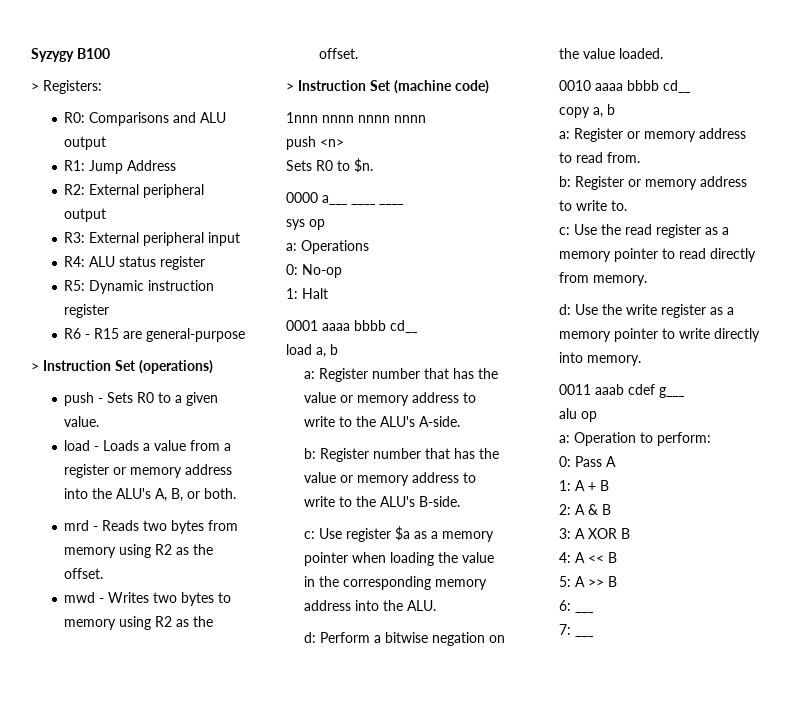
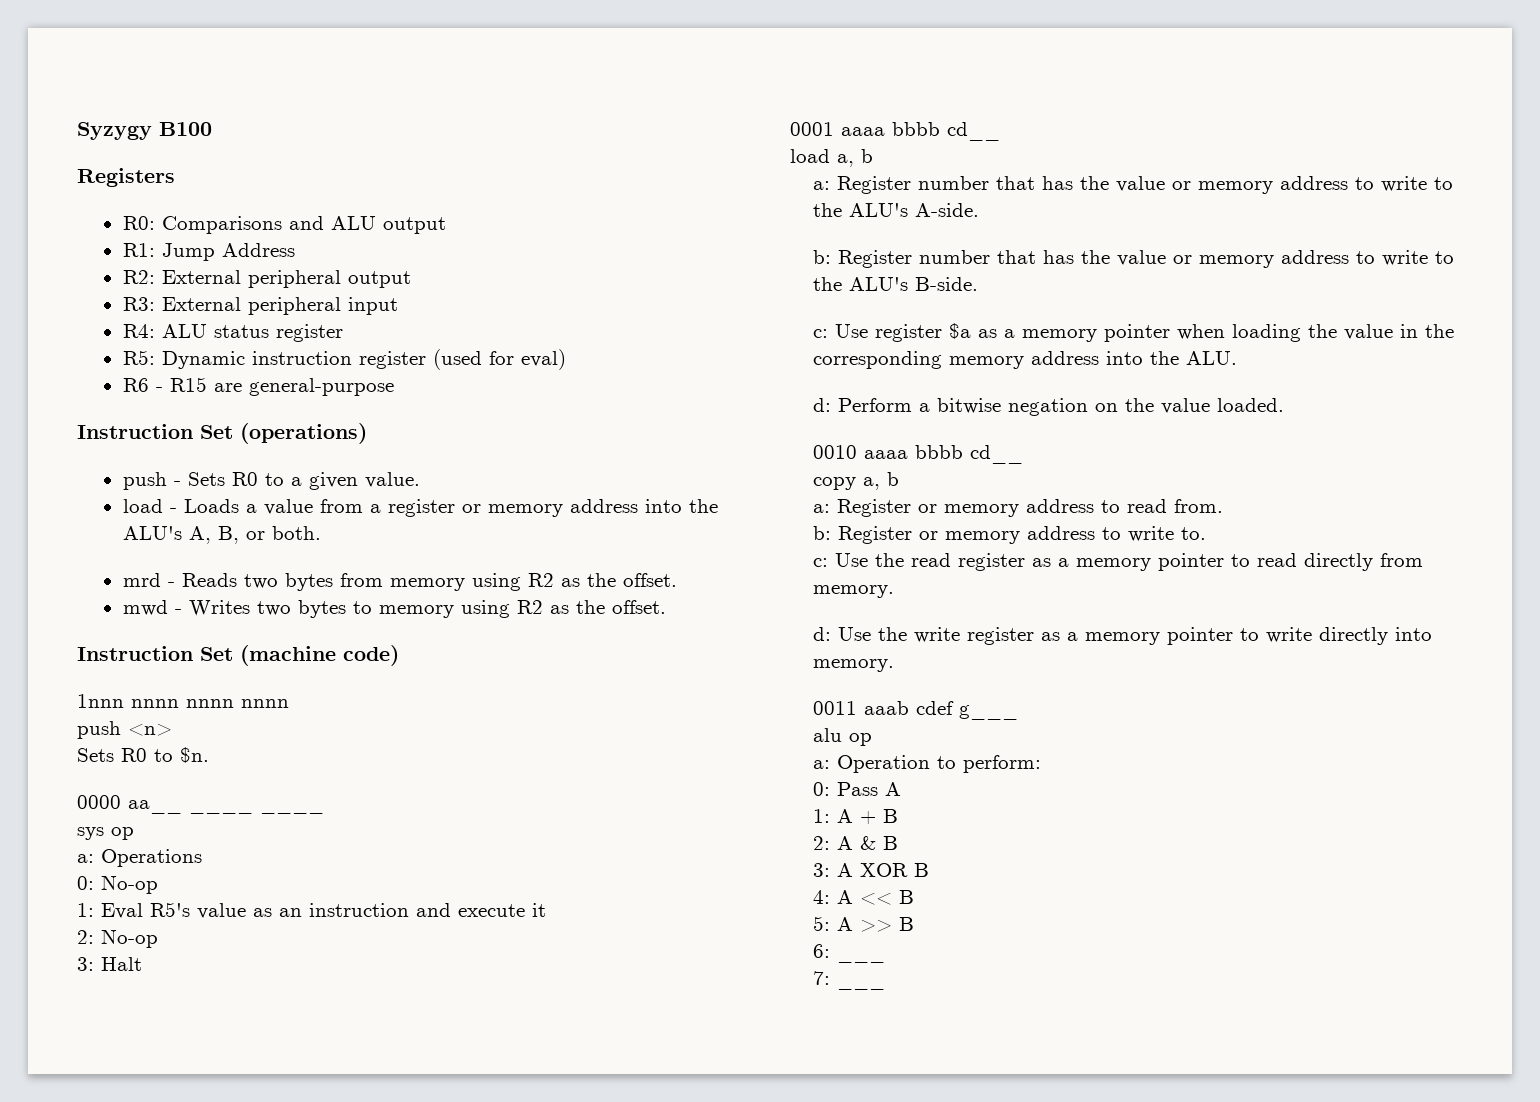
- > Registers:
+ Registers
- R5: Dynamic instruction register
+ R5: Dynamic instruction register (used for eval)
- > Instruction Set (operations)
+ Instruction Set (operations)
- > Instruction Set (machine code)
+ Instruction Set (machine code)
- 0000 a___ ____ ____
+ 0000 aa__ ____ ____
- 1: Halt
+ 1: Eval R5's value as an instruction and execute it
+ 2: No-op
+ 3: Halt

